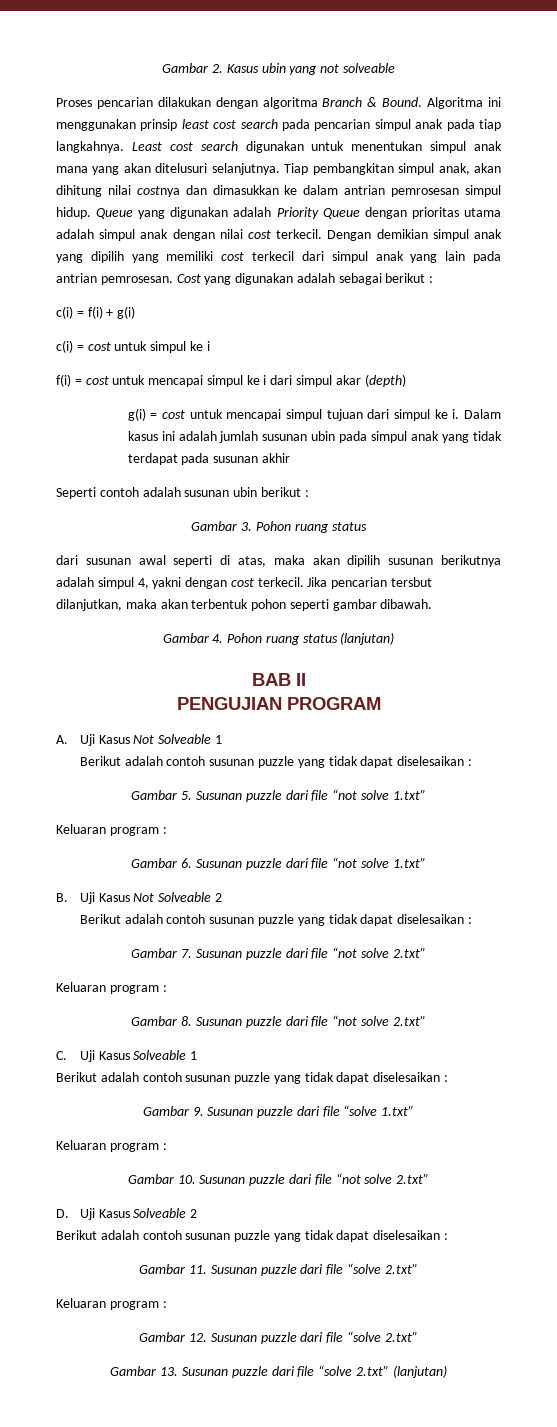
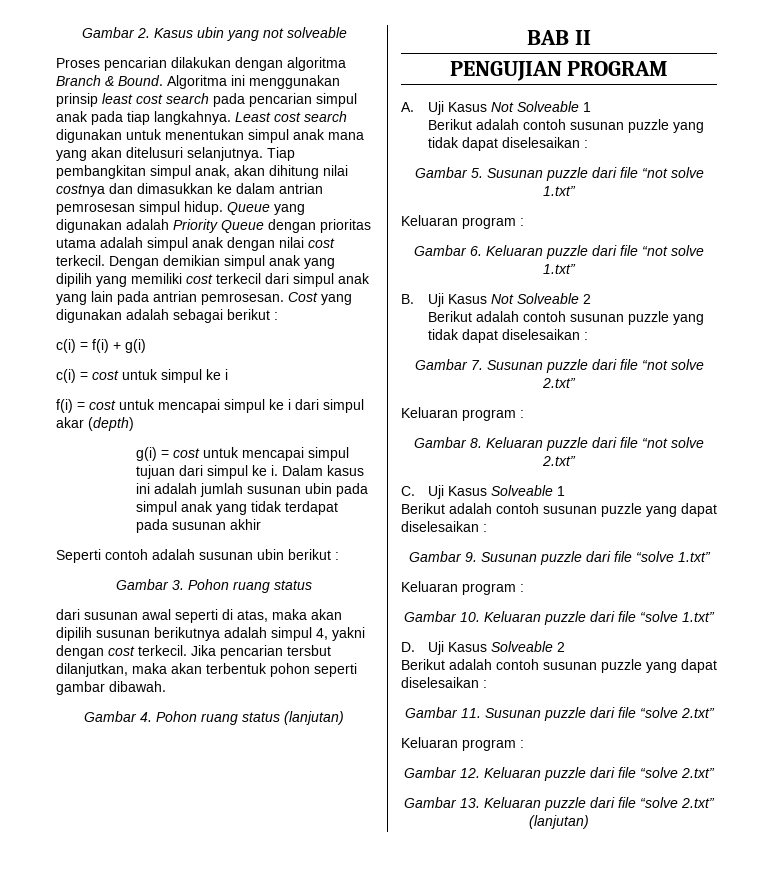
- Gambar 6. Susunan puzzle dari file “not solve 1.txt”
+ Gambar 6. Keluaran puzzle dari file “not solve 1.txt”
- Gambar 8. Susunan puzzle dari file “not solve 2.txt”
+ Gambar 8. Keluaran puzzle dari file “not solve 2.txt”
  C. Uji Kasus Solveable 1
- Berikut adalah contoh susunan puzzle yang tidak dapat diselesaikan :
+ Berikut adalah contoh susunan puzzle yang dapat diselesaikan :
- Gambar 10. Susunan puzzle dari file “not solve 2.txt”
+ Gambar 10. Keluaran puzzle dari file “solve 1.txt”
  D. Uji Kasus Solveable 2
- Berikut adalah contoh susunan puzzle yang tidak dapat diselesaikan :
+ Berikut adalah contoh susunan puzzle yang dapat diselesaikan :
- Gambar 12. Susunan puzzle dari file “solve 2.txt”
+ Gambar 12. Keluaran puzzle dari file “solve 2.txt”
- Gambar 13. Susunan puzzle dari file “solve 2.txt” (lanjutan)
+ Gambar 13. Keluaran puzzle dari file “solve 2.txt” (lanjutan)

